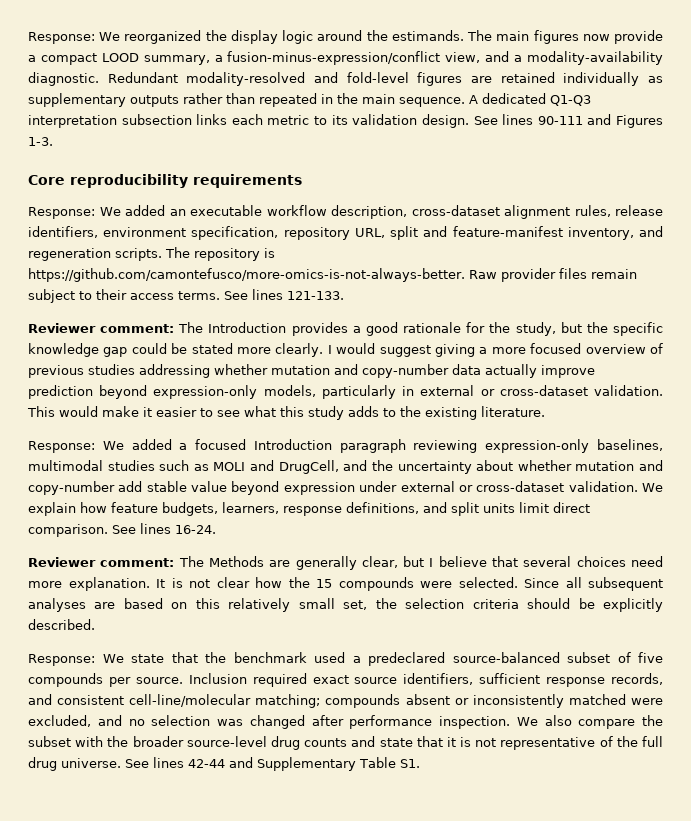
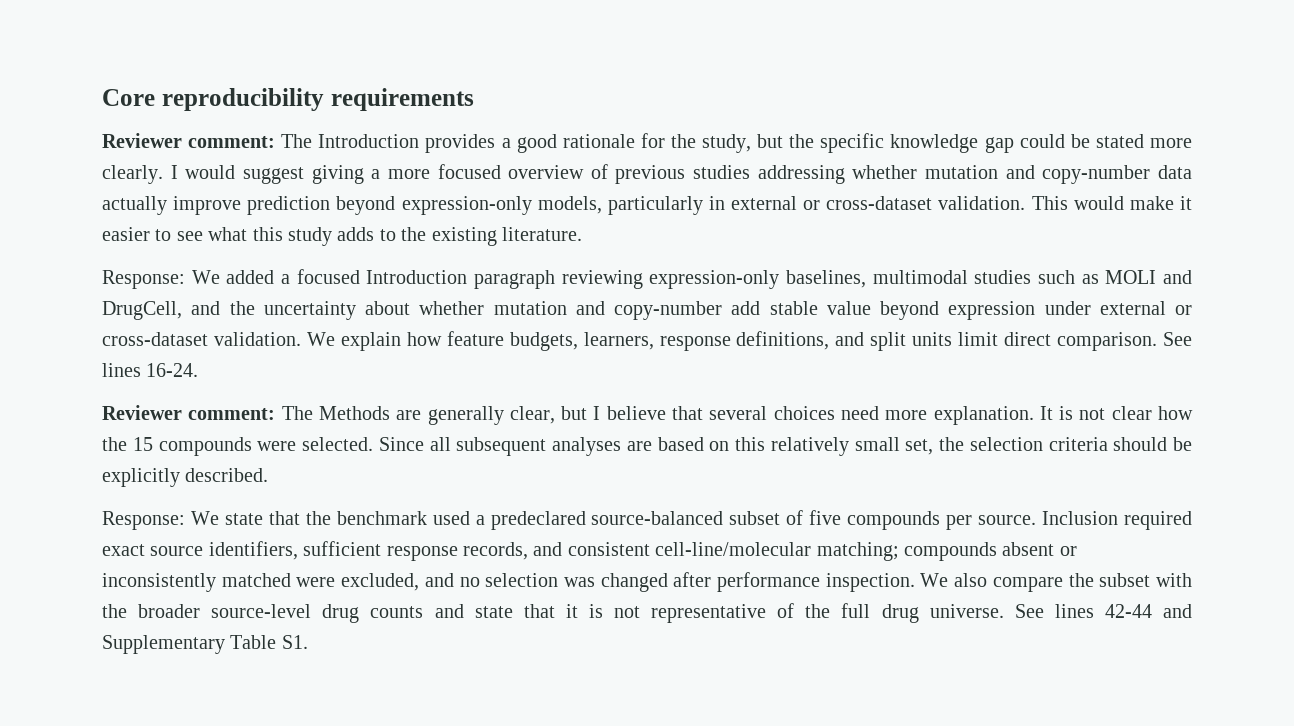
- Response: We reorganized the display logic around the estimands. The main figures now provide a compact LOOD summary, a fusion-minus-expression/conflict view, and a modality-availability diagnostic. Redundant modality-resolved and fold-level figures are retained individually as supplementary outputs rather than repeated in the main sequence. A dedicated Q1-Q3 interpretation subsection links each metric to its validation design. See lines 90-111 and Figures 1-3.
  Core reproducibility requirements
- Response: We added an executable workflow description, cross-dataset alignment rules, release identifiers, environment specification, repository URL, split and feature-manifest inventory, and regeneration scripts. The repository is https://github.com/camontefusco/more-omics-is-not-always-better. Raw provider files remain subject to their access terms. See lines 121-133.

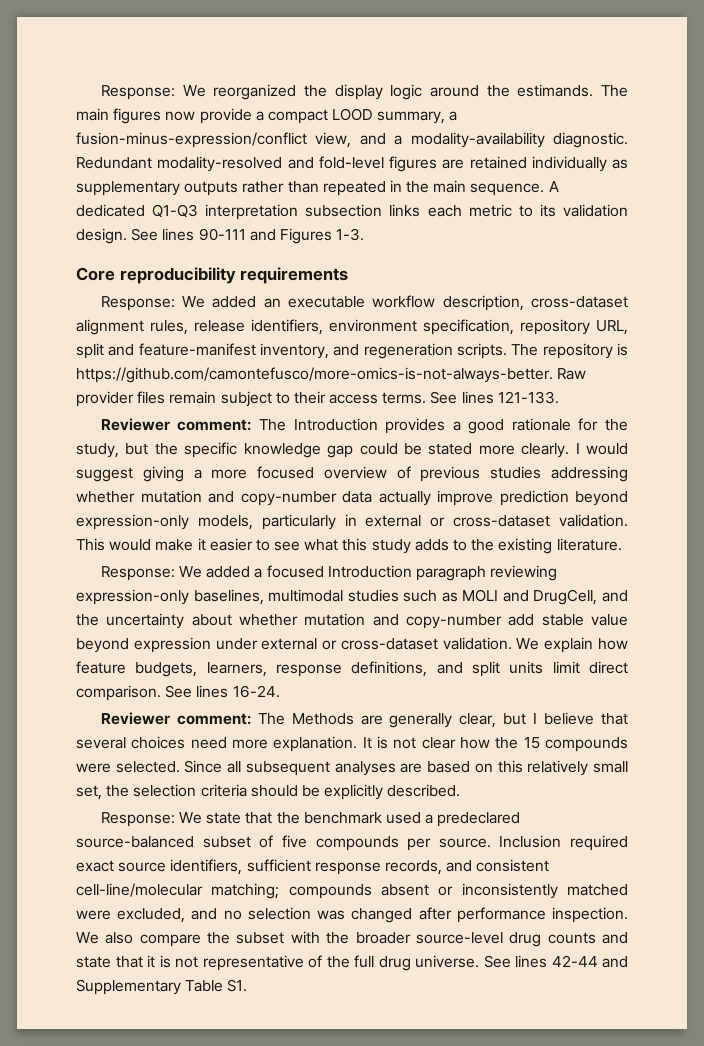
+ Response: We reorganized the display logic around the estimands. The main figures now provide a compact LOOD summary, a fusion-minus-expression/conflict view, and a modality-availability diagnostic. Redundant modality-resolved and fold-level figures are retained individually as supplementary outputs rather than repeated in the main sequence. A dedicated Q1-Q3 interpretation subsection links each metric to its validation design. See lines 90-111 and Figures 1-3.
  Core reproducibility requirements
+ Response: We added an executable workflow description, cross-dataset alignment rules, release identifiers, environment specification, repository URL, split and feature-manifest inventory, and regeneration scripts. The repository is https://github.com/camontefusco/more-omics-is-not-always-better. Raw provider files remain subject to their access terms. See lines 121-133.

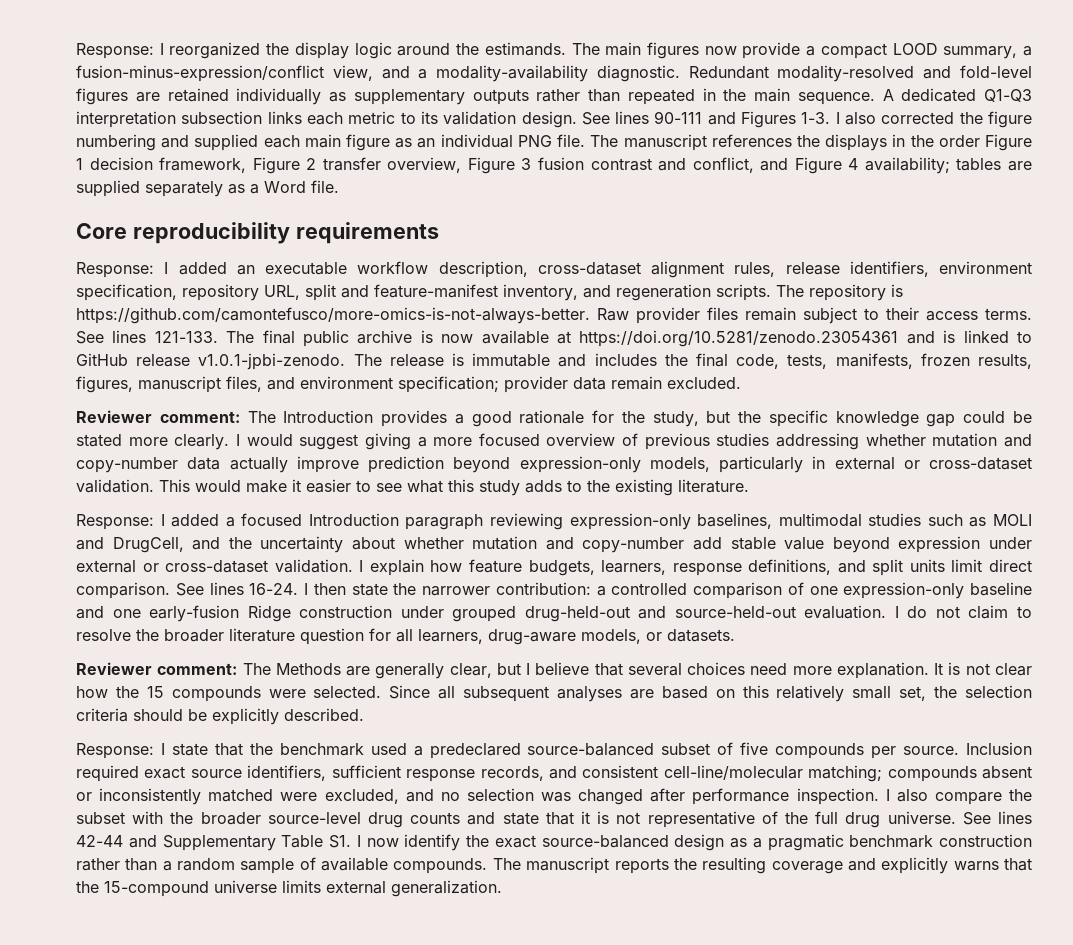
- Response: We reorganized the display logic around the estimands.
+ Response: I reorganized the display logic around the estimands.
+ I also corrected the figure numbering and supplied each main figure as an individual PNG file. The manuscript references the displays in the order Figure 1 decision framework, Figure 2 transfer overview, Figure 3 fusion contrast and conflict, and Figure 4 availability; tables are supplied separately as a Word file.
- Response: We added an executable workflow description, cross-dataset alignment rules, release identifiers, environment specification, repository URL, split and feature-manifest inventory, and regeneration scripts.
+ Response: I added an executable workflow description, cross-dataset alignment rules, release identifiers, environment specification, repository URL, split and feature-manifest inventory, and regeneration scripts.
+ The final public archive is now available at https://doi.org/10.5281/zenodo.23054361 and is linked to GitHub release v1.0.1-jpbi-zenodo. The release is immutable and includes the final code, tests, manifests, frozen results, figures, manuscript files, and environment specification; provider data remain excluded.
- Response: We added a focused Introduction paragraph reviewing expression-only baselines, multimodal studies such as MOLI and DrugCell, and the uncertainty about whether mutation and copy-number add stable value beyond expression under external or cross-dataset validation.
+ Response: I added a focused Introduction paragraph reviewing expression-only baselines, multimodal studies such as MOLI and DrugCell, and the uncertainty about whether mutation and copy-number add stable value beyond expression under external or cross-dataset validation.
- We explain how feature budgets, learners, response definitions, and split units limit direct comparison.
+ I explain how feature budgets, learners, response definitions, and split units limit direct comparison.
+ I then state the narrower contribution: a controlled comparison of one expression-only baseline and one early-fusion Ridge construction under grouped drug-held-out and source-held-out evaluation. I do not claim to resolve the broader literature question for all learners, drug-aware models, or datasets.
- Response: We state that the benchmark used a predeclared source-balanced subset of five compounds per source.
+ Response: I state that the benchmark used a predeclared source-balanced subset of five compounds per source.
- We also compare the subset with the broader source-level drug counts and state that it is not representative of the full drug universe.
+ I also compare the subset with the broader source-level drug counts and state that it is not representative of the full drug universe.
- See lines 42-44 and Supplementary Table S1.
+ See lines 42-44 and Supplementary Table S1. I now identify the exact source-balanced design as a pragmatic benchmark construction rather than a random sample of available compounds. The manuscript reports the resulting coverage and explicitly warns that the 15-compound universe limits external generalization.

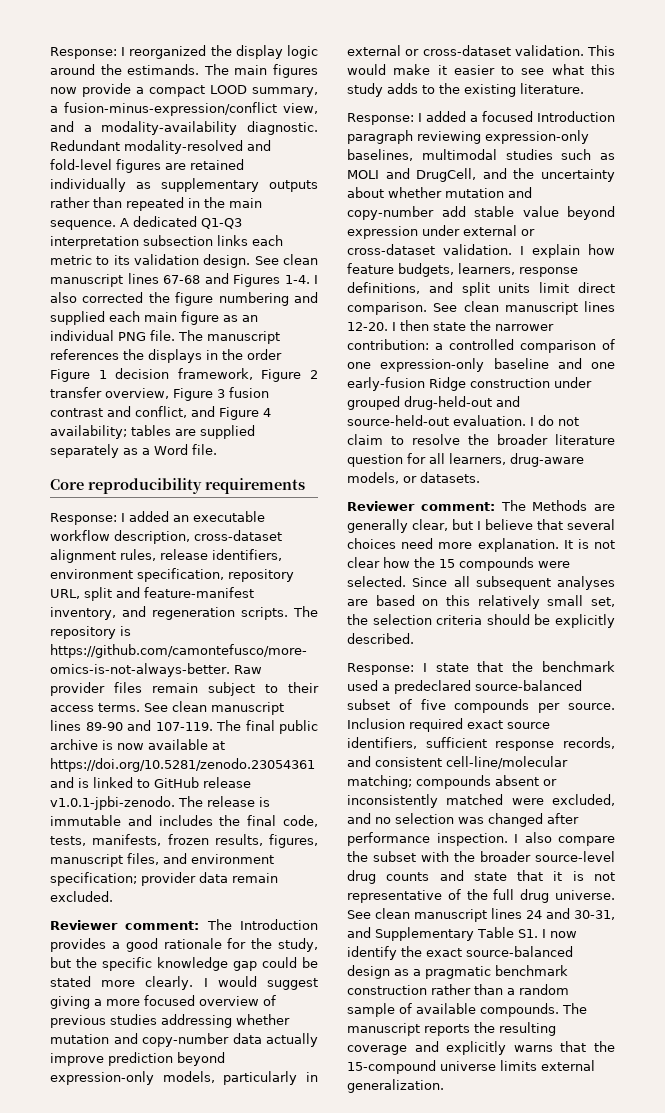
- See lines 90-111 and Figures 1-3.
+ See clean manuscript lines 67-68 and Figures 1-4.
- See lines 121-133.
+ See clean manuscript lines 89-90 and 107-119.
- See lines 16-24.
+ See clean manuscript lines 12-20.
- See lines 42-44 and Supplementary Table S1. I now identify the exact source-balanced design as a pragmatic benchmark construction rather than a random sample of available compounds.
+ See clean manuscript lines 24 and 30-31, and Supplementary Table S1. I now identify the exact source-balanced design as a pragmatic benchmark construction rather than a random sample of available compounds.

